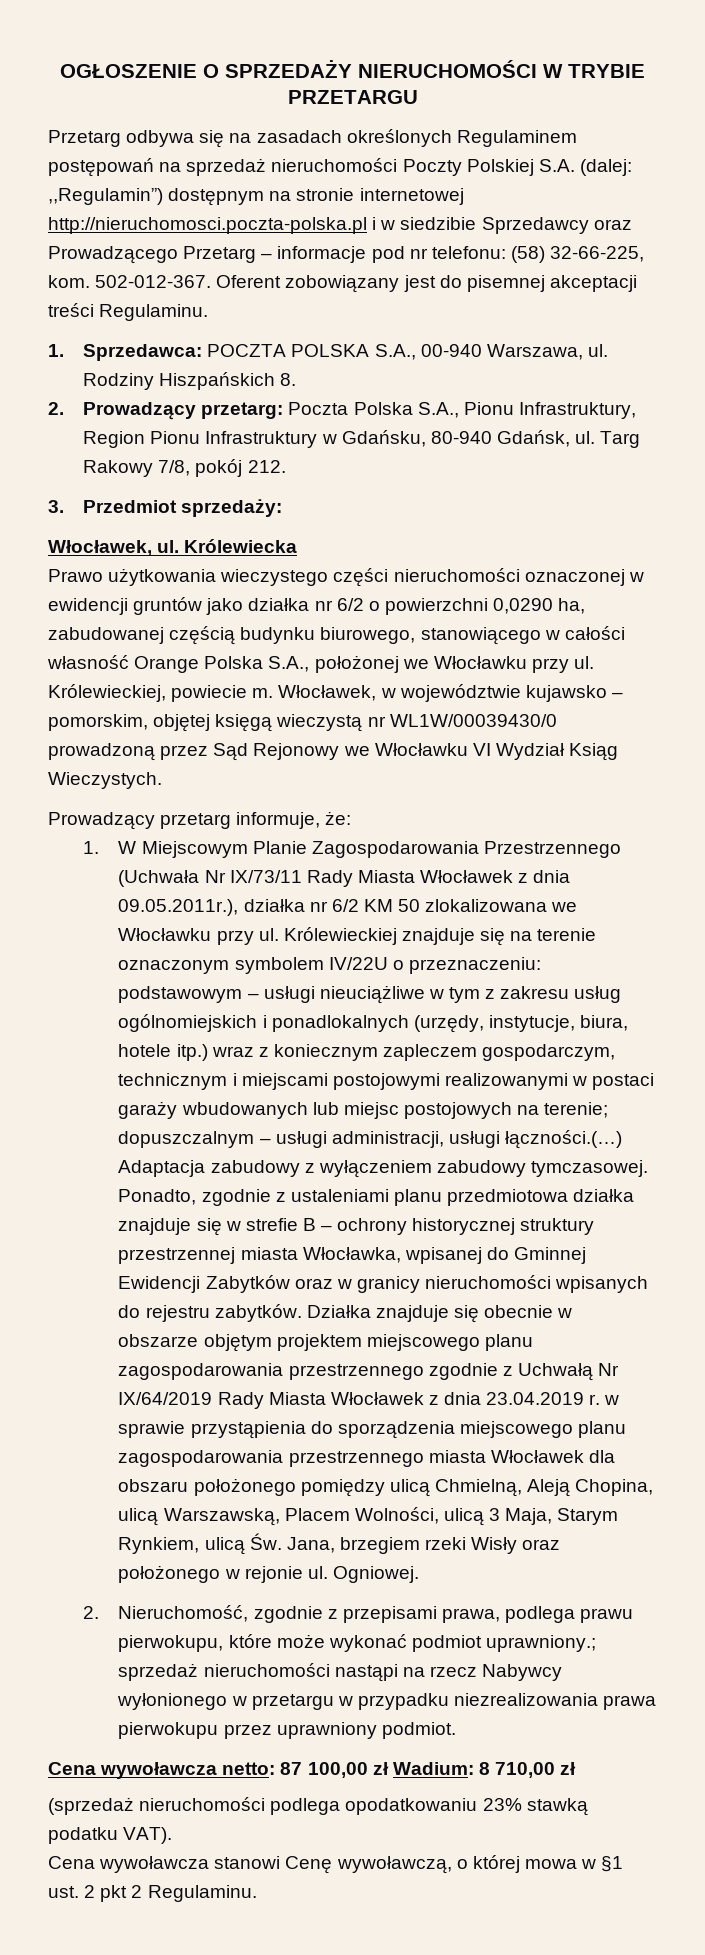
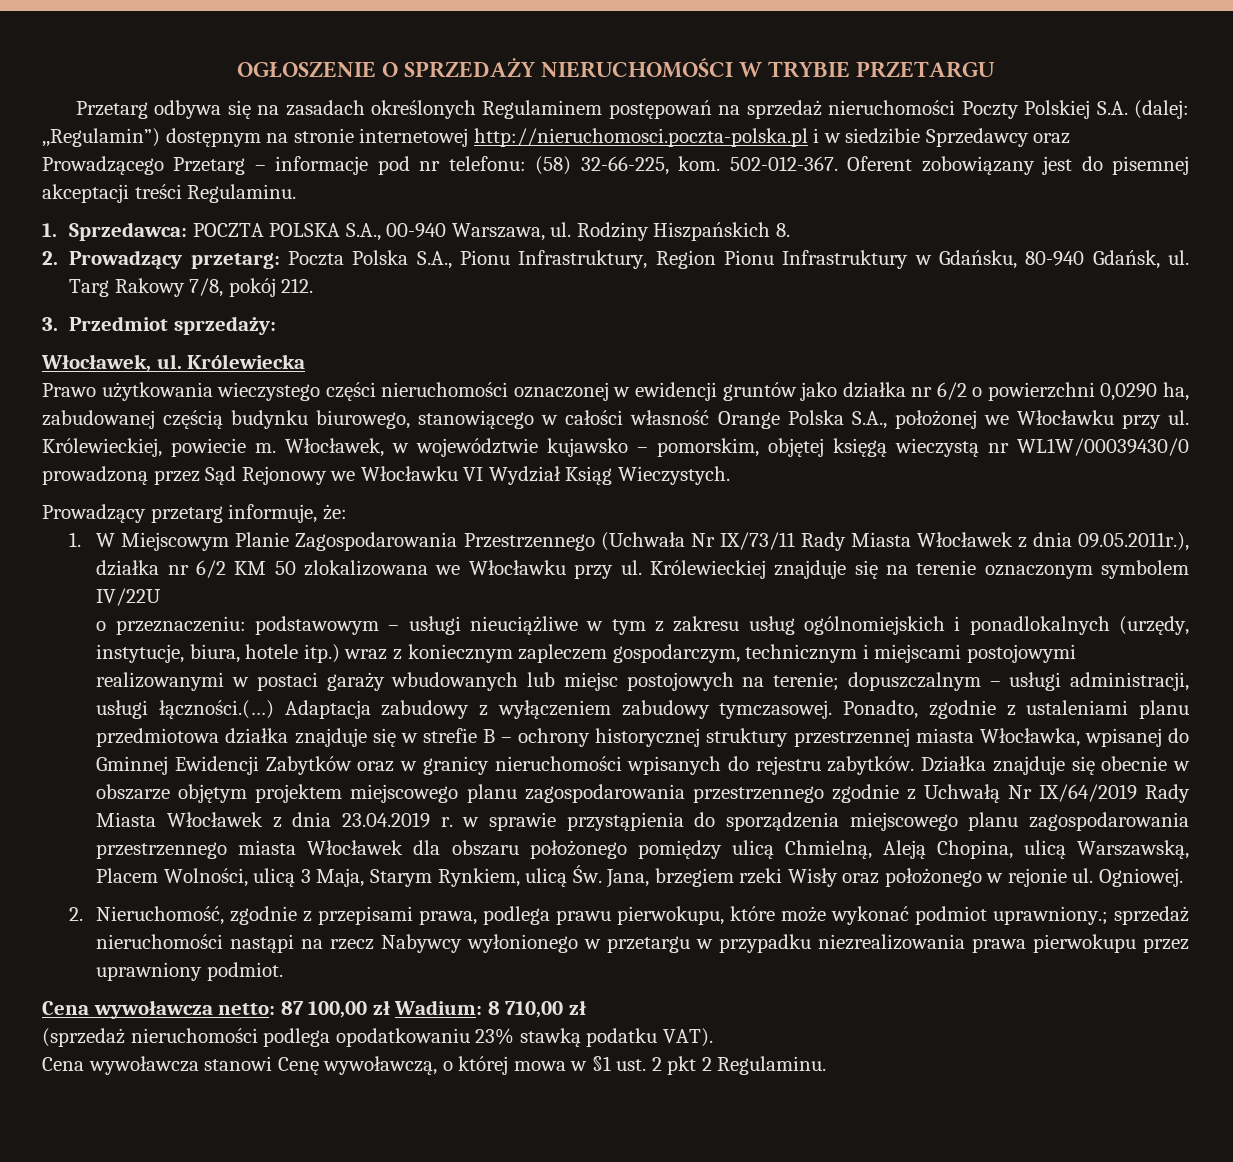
- Królewieckiej znajduje się na terenie oznaczonym symbolem IV/22U o przeznaczeniu: podstawowym – usługi nieuciążliwe w tym z zakresu usług ogólnomiejskich i ponadlokalnych (urzędy, instytucje, biura, hotele itp.) wraz z koniecznym zapleczem gospodarczym, technicznym i miejscami postojowymi realizowanymi w postaci garaży wbudowanych lub miejsc postojowych na terenie; dopuszczalnym – usługi administracji, usługi łączności.(…)
+ Królewieckiej znajduje się na terenie oznaczonym symbolem IV/22U
+ o przeznaczeniu: podstawowym – usługi nieuciążliwe w tym z zakresu usług ogólnomiejskich i ponadlokalnych (urzędy, instytucje, biura, hotele itp.) wraz z koniecznym zapleczem gospodarczym, technicznym i miejscami postojowymi realizowanymi w postaci garaży wbudowanych lub miejsc postojowych na terenie; dopuszczalnym – usługi administracji, usługi łączności.(…)

